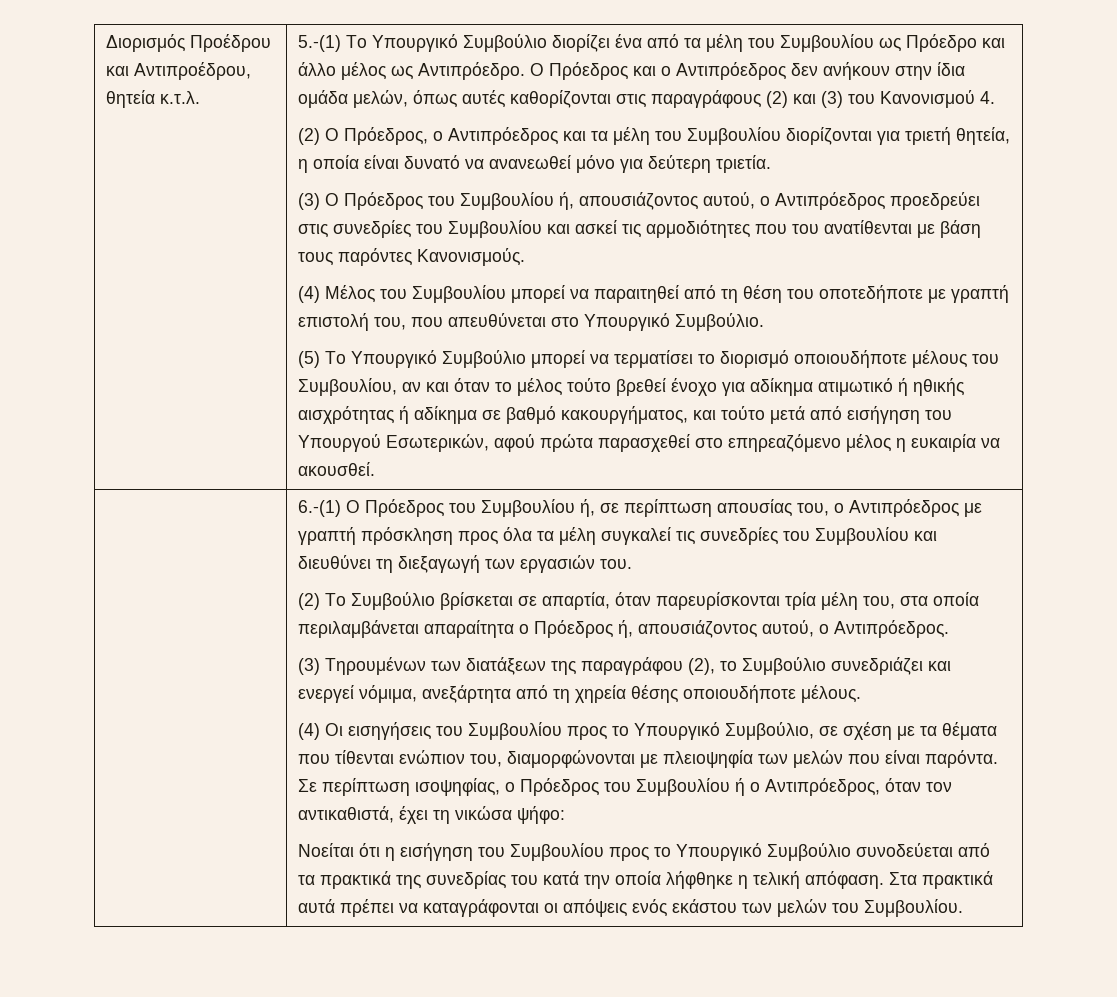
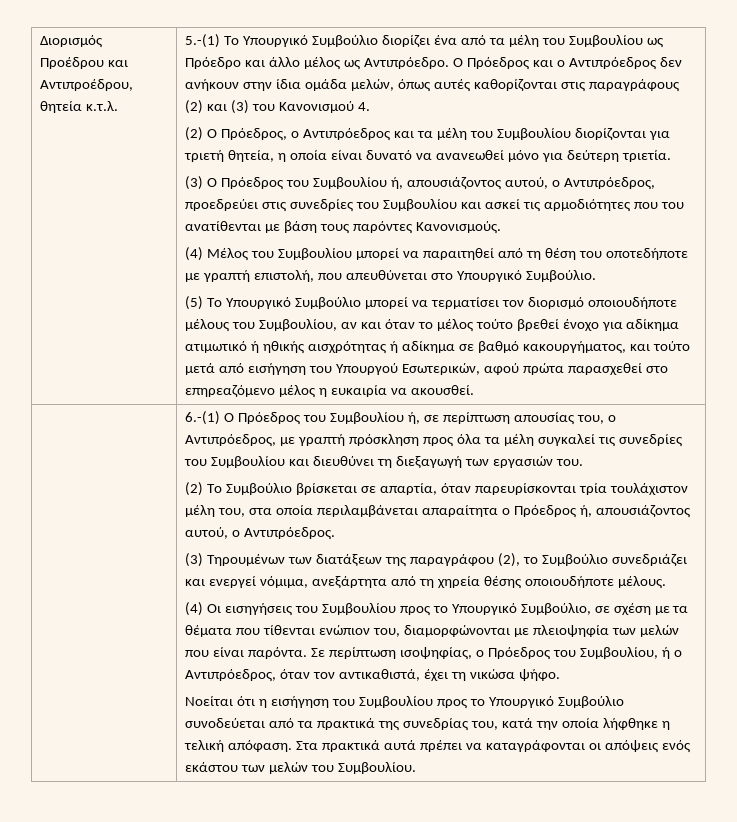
- (3) Ο Πρόεδρος του Συμβουλίου ή, απουσιάζοντος αυτού, ο Αντιπρόεδρος προεδρεύει στις συνεδρίες του Συμβουλίου και ασκεί τις αρμοδιότητες που του ανατίθενται με βάση τους παρόντες Κανονισμούς.
+ (3) Ο Πρόεδρος του Συμβουλίου ή, απουσιάζοντος αυτού, ο Αντιπρόεδρος, προεδρεύει στις συνεδρίες του Συμβουλίου και ασκεί τις αρμοδιότητες που του ανατίθενται με βάση τους παρόντες Κανονισμούς.
- (4) Μέλος του Συμβουλίου μπορεί να παραιτηθεί από τη θέση του οποτεδήποτε με γραπτή επιστολή του, που απευθύνεται στο Υπουργικό Συμβούλιο.
+ (4) Μέλος του Συμβουλίου μπορεί να παραιτηθεί από τη θέση του οποτεδήποτε με γραπτή επιστολή, που απευθύνεται στο Υπουργικό Συμβούλιο.
- (5) Το Υπουργικό Συμβούλιο μπορεί να τερματίσει το διορισμό οποιουδήποτε μέλους του Συμβουλίου, αν και όταν το μέλος τούτο βρεθεί ένοχο για αδίκημα ατιμωτικό ή ηθικής αισχρότητας ή αδίκημα σε βαθμό κακουργήματος, και τούτο μετά από εισήγηση του Υπουργού Εσωτερικών, αφού πρώτα παρασχεθεί στο επηρεαζόμενο μέλος η ευκαιρία να ακουσθεί.
+ (5) Το Υπουργικό Συμβούλιο μπορεί να τερματίσει τον διορισμό οποιουδήποτε μέλους του Συμβουλίου, αν και όταν το μέλος τούτο βρεθεί ένοχο για αδίκημα ατιμωτικό ή ηθικής αισχρότητας ή αδίκημα σε βαθμό κακουργήματος, και τούτο μετά από εισήγηση του Υπουργού Εσωτερικών, αφού πρώτα παρασχεθεί στο επηρεαζόμενο μέλος η ευκαιρία να ακουσθεί.
- 6.-(1) Ο Πρόεδρος του Συμβουλίου ή, σε περίπτωση απουσίας του, ο Αντιπρόεδρος με γραπτή πρόσκληση προς όλα τα μέλη συγκαλεί τις συνεδρίες του Συμβουλίου και διευθύνει τη διεξαγωγή των εργασιών του.
+ 6.-(1) Ο Πρόεδρος του Συμβουλίου ή, σε περίπτωση απουσίας του, ο Αντιπρόεδρος, με γραπτή πρόσκληση προς όλα τα μέλη συγκαλεί τις συνεδρίες του Συμβουλίου και διευθύνει τη διεξαγωγή των εργασιών του.
- (2) Το Συμβούλιο βρίσκεται σε απαρτία, όταν παρευρίσκονται τρία μέλη του, στα οποία περιλαμβάνεται απαραίτητα ο Πρόεδρος ή, απουσιάζοντος αυτού, ο Αντιπρόεδρος.
+ (2) Το Συμβούλιο βρίσκεται σε απαρτία, όταν παρευρίσκονται τρία τουλάχιστον μέλη του, στα οποία περιλαμβάνεται απαραίτητα ο Πρόεδρος ή, απουσιάζοντος αυτού, ο Αντιπρόεδρος.
- Σε περίπτωση ισοψηφίας, ο Πρόεδρος του Συμβουλίου ή ο Αντιπρόεδρος, όταν τον αντικαθιστά, έχει τη νικώσα ψήφο:
+ Σε περίπτωση ισοψηφίας, ο Πρόεδρος του Συμβουλίου, ή ο Αντιπρόεδρος, όταν τον αντικαθιστά, έχει τη νικώσα ψήφο.
- Νοείται ότι η εισήγηση του Συμβουλίου προς το Υπουργικό Συμβούλιο συνοδεύεται από τα πρακτικά της συνεδρίας του κατά την οποία λήφθηκε η τελική απόφαση.
+ Νοείται ότι η εισήγηση του Συμβουλίου προς το Υπουργικό Συμβούλιο συνοδεύεται από τα πρακτικά της συνεδρίας του, κατά την οποία λήφθηκε η τελική απόφαση.

